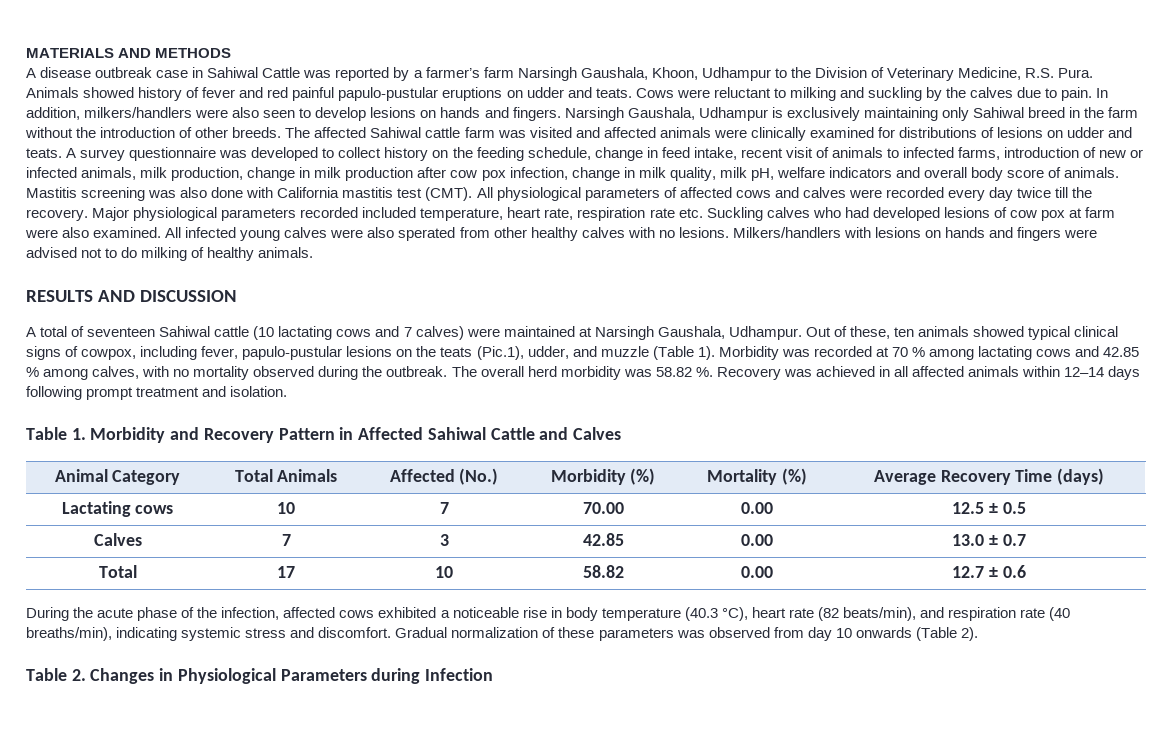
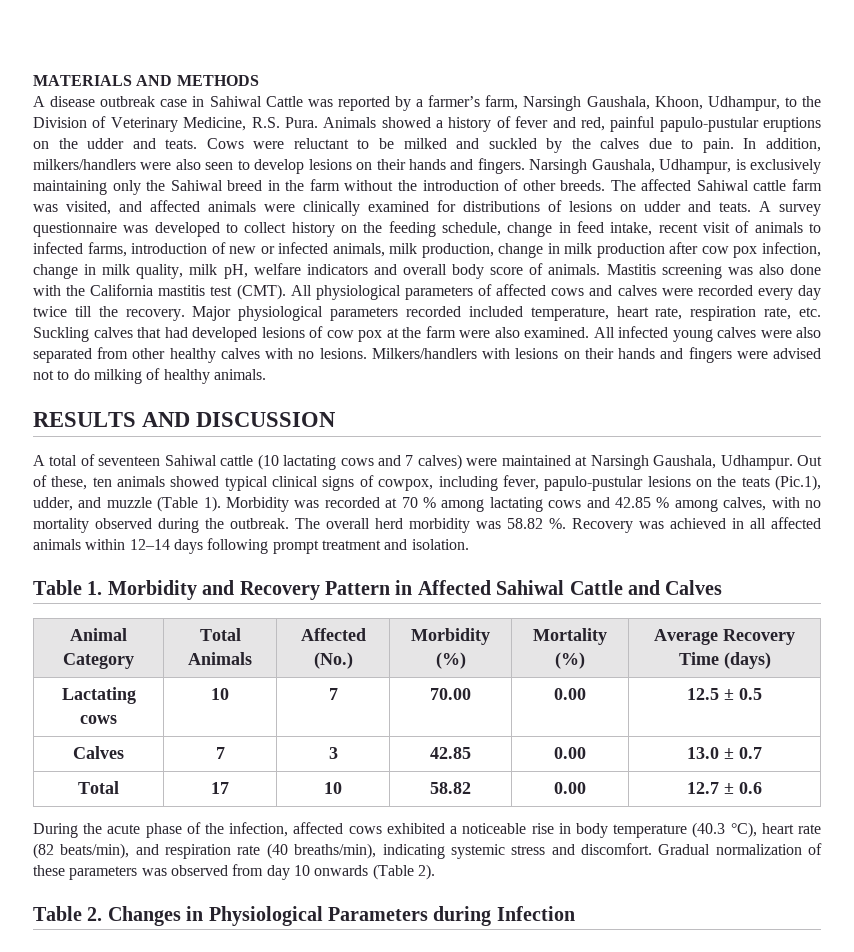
- A disease outbreak case in Sahiwal Cattle was reported by a farmer’s farm Narsingh Gaushala, Khoon, Udhampur to the Division of Veterinary Medicine, R.S. Pura.
+ A disease outbreak case in Sahiwal Cattle was reported by a farmer’s farm, Narsingh Gaushala, Khoon, Udhampur, to the Division of Veterinary Medicine, R.S. Pura.
- Animals showed history of fever and red painful papulo-pustular eruptions on udder and teats.
+ Animals showed a history of fever and red, painful papulo-pustular eruptions on the udder and teats.
- Cows were reluctant to milking and suckling by the calves due to pain.
+ Cows were reluctant to be milked and suckled by the calves due to pain.
- In addition, milkers/handlers were also seen to develop lesions on hands and fingers.
+ In addition, milkers/handlers were also seen to develop lesions on their hands and fingers.
- Narsingh Gaushala, Udhampur is exclusively maintaining only Sahiwal breed in the farm without the introduction of other breeds.
+ Narsingh Gaushala, Udhampur, is exclusively maintaining only the Sahiwal breed in the farm without the introduction of other breeds.
- The affected Sahiwal cattle farm was visited and affected animals were clinically examined for distributions of lesions on udder and teats.
+ The affected Sahiwal cattle farm was visited, and affected animals were clinically examined for distributions of lesions on udder and teats.
- Mastitis screening was also done with California mastitis test (CMT).
+ Mastitis screening was also done with the California mastitis test (CMT).
- Major physiological parameters recorded included temperature, heart rate, respiration rate etc. Suckling calves who had developed lesions of cow pox at farm were also examined.
+ Major physiological parameters recorded included temperature, heart rate, respiration rate, etc. Suckling calves that had developed lesions of cow pox at the farm were also examined.
- All infected young calves were also sperated from other healthy calves with no lesions.
+ All infected young calves were also separated from other healthy calves with no lesions.
- Milkers/handlers with lesions on hands and fingers were advised not to do milking of healthy animals.
+ Milkers/handlers with lesions on their hands and fingers were advised not to do milking of healthy animals.

